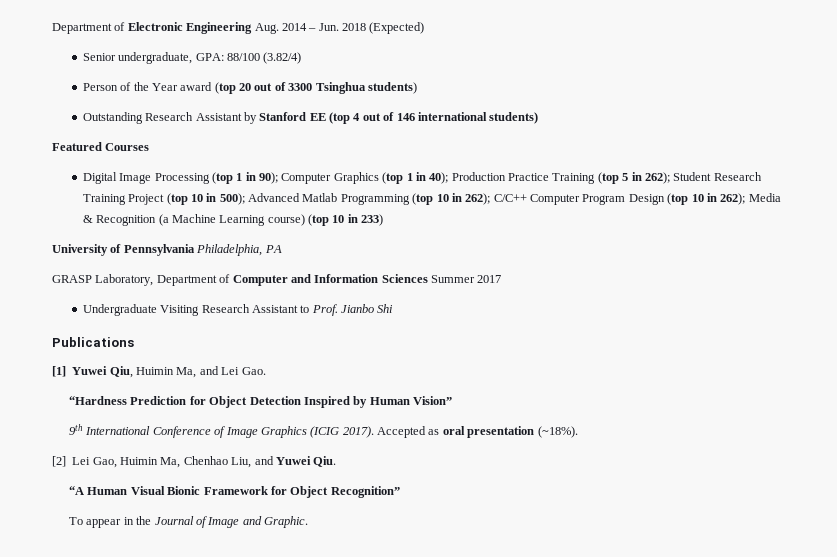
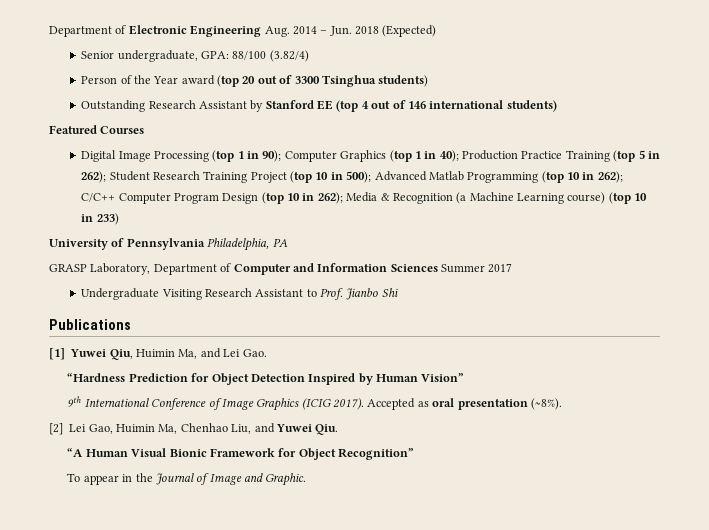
- Accepted as oral presentation (~18%).
+ Accepted as oral presentation (~8%).

